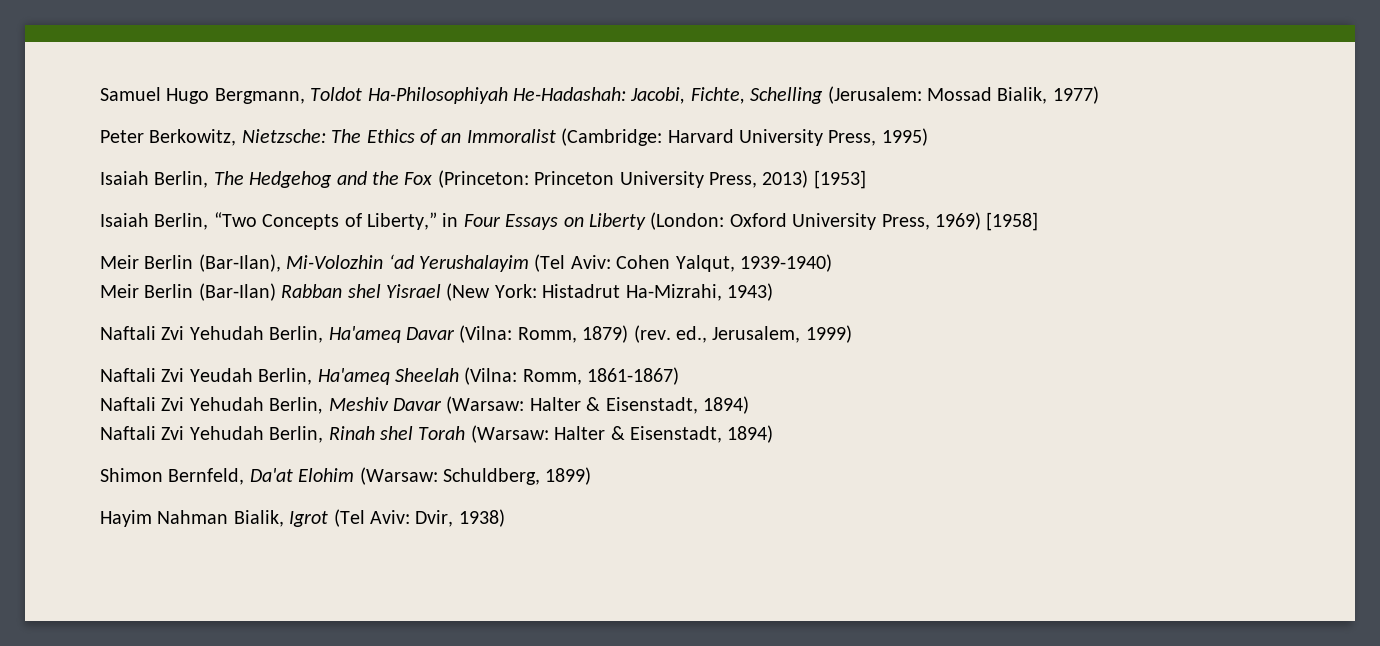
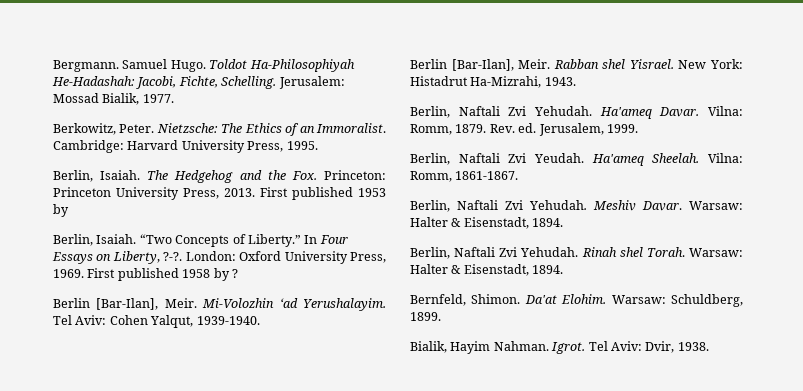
- Samuel Hugo Bergmann, Toldot Ha-Philosophiyah He-Hadashah: Jacobi, Fichte, Schelling (Jerusalem: Mossad Bialik, 1977)
- Peter Berkowitz, Nietzsche: The Ethics of an Immoralist (Cambridge: Harvard University Press, 1995)
- Isaiah Berlin, The Hedgehog and the Fox (Princeton: Princeton University Press, 2013) [1953]
- Isaiah Berlin, “Two Concepts of Liberty,” in Four Essays on Liberty (London: Oxford University Press, 1969) [1958]
- Meir Berlin (Bar-Ilan), Mi-Volozhin ‘ad Yerushalayim (Tel Aviv: Cohen Yalqut, 1939-1940)
- Meir Berlin (Bar-Ilan) Rabban shel Yisrael (New York: Histadrut Ha-Mizrahi, 1943)
- Naftali Zvi Yehudah Berlin, Ha'ameq Davar (Vilna: Romm, 1879) (rev. ed., Jerusalem, 1999)
- Naftali Zvi Yeudah Berlin, Ha'ameq Sheelah (Vilna: Romm, 1861-1867)
- Naftali Zvi Yehudah Berlin, Meshiv Davar (Warsaw: Halter & Eisenstadt, 1894)
- Naftali Zvi Yehudah Berlin, Rinah shel Torah (Warsaw: Halter & Eisenstadt, 1894)
- Shimon Bernfeld, Da'at Elohim (Warsaw: Schuldberg, 1899)
- Hayim Nahman Bialik, Igrot (Tel Aviv: Dvir, 1938)
+ Bergmann. Samuel Hugo. Toldot Ha-Philosophiyah He-Hadashah: Jacobi, Fichte, Schelling. Jerusalem: Mossad Bialik, 1977.
+ Berkowitz, Peter. Nietzsche: The Ethics of an Immoralist. Cambridge: Harvard University Press, 1995.
+ Berlin, Isaiah. The Hedgehog and the Fox. Princeton: Princeton University Press, 2013. First published 1953 by
+ Berlin, Isaiah. “Two Concepts of Liberty.” In Four Essays on Liberty, ?-?. London: Oxford University Press, 1969. First published 1958 by ?
+ Berlin [Bar-Ilan], Meir. Mi-Volozhin ‘ad Yerushalayim. Tel Aviv: Cohen Yalqut, 1939-1940.
+ Berlin [Bar-Ilan], Meir. Rabban shel Yisrael. New York: Histadrut Ha-Mizrahi, 1943.
+ Berlin, Naftali Zvi Yehudah. Ha'ameq Davar. Vilna: Romm, 1879. Rev. ed. Jerusalem, 1999.
+ Berlin, Naftali Zvi Yeudah. Ha'ameq Sheelah. Vilna: Romm, 1861-1867.
+ Berlin, Naftali Zvi Yehudah. Meshiv Davar. Warsaw: Halter & Eisenstadt, 1894.
+ Berlin, Naftali Zvi Yehudah. Rinah shel Torah. Warsaw: Halter & Eisenstadt, 1894.
+ Bernfeld, Shimon. Da'at Elohim. Warsaw: Schuldberg, 1899.
+ Bialik, Hayim Nahman. Igrot. Tel Aviv: Dvir, 1938.

